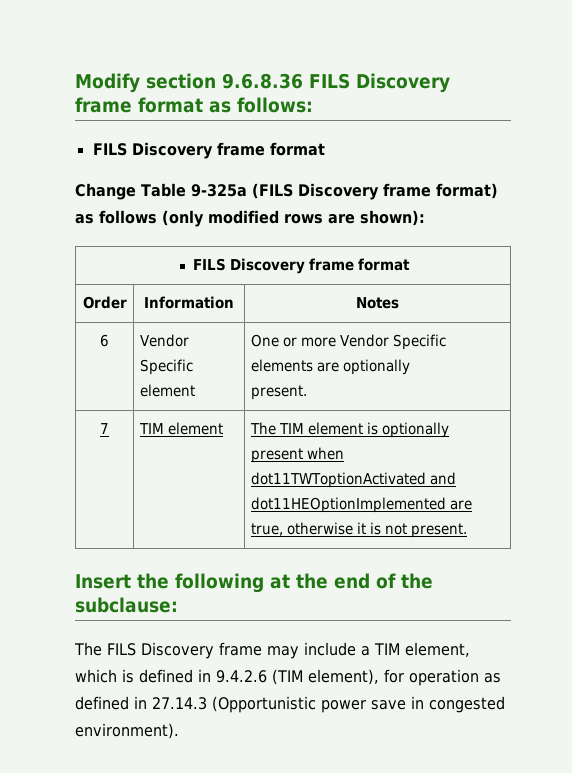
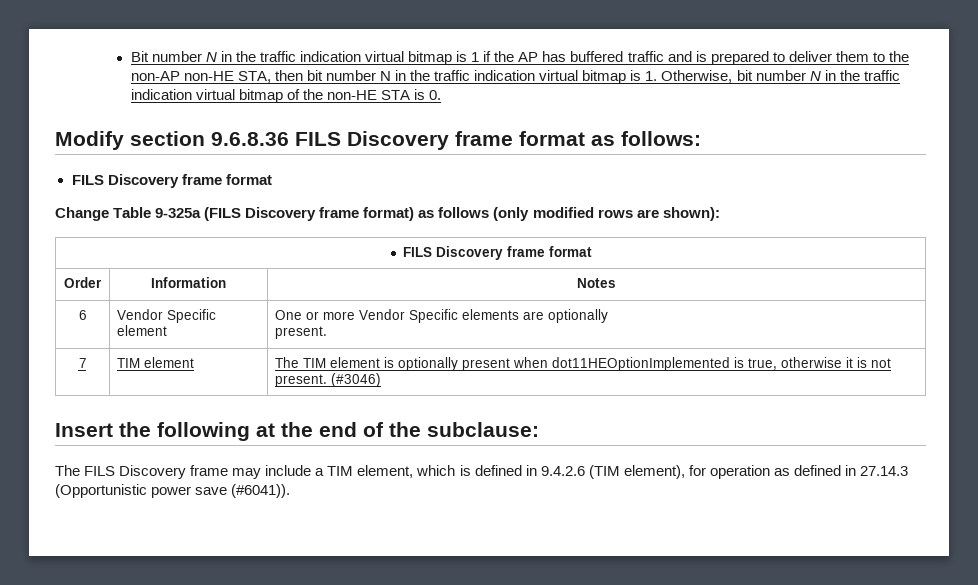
+ Bit number N in the traffic indication virtual bitmap is 1 if the AP has buffered traffic and is prepared to deliver them to the non-AP non-HE STA, then bit number N in the traffic indication virtual bitmap is 1. Otherwise, bit number N in the traffic indication virtual bitmap of the non-HE STA is 0.
- 7 | TIM element | The TIM element is optionally present when dot11TWToptionActivated and dot11HEOptionImplemented are true, otherwise it is not present.
+ 7 | TIM element | The TIM element is optionally present when dot11HEOptionImplemented is true, otherwise it is not present. (#3046)
- The FILS Discovery frame may include a TIM element, which is defined in 9.4.2.6 (TIM element), for operation as defined in 27.14.3 (Opportunistic power save in congested environment).
+ The FILS Discovery frame may include a TIM element, which is defined in 9.4.2.6 (TIM element), for operation as defined in 27.14.3 (Opportunistic power save (#6041)).

